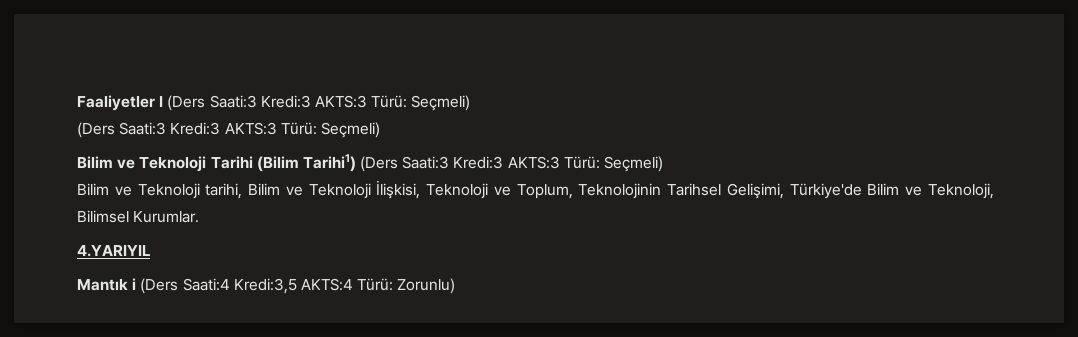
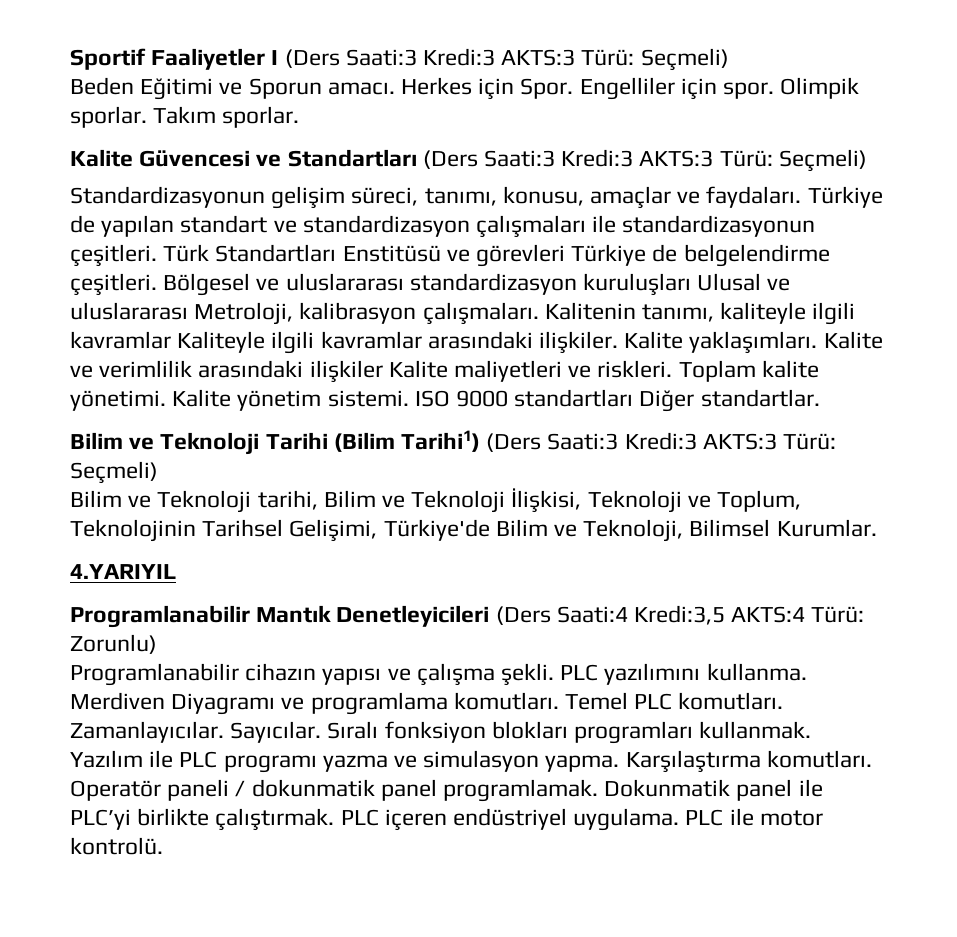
- Faaliyetler I (Ders Saati:3 Kredi:3 AKTS:3 Türü: Seçmeli)
- (Ders Saati:3 Kredi:3 AKTS:3 Türü: Seçmeli)
+ Sportif Faaliyetler I (Ders Saati:3 Kredi:3 AKTS:3 Türü: Seçmeli)
+ Beden Eğitimi ve Sporun amacı. Herkes için Spor. Engelliler için spor. Olimpik sporlar. Takım sporlar.
+ Kalite Güvencesi ve Standartları (Ders Saati:3 Kredi:3 AKTS:3 Türü: Seçmeli)
+ Standardizasyonun gelişim süreci, tanımı, konusu, amaçlar ve faydaları. Türkiye de yapılan standart ve standardizasyon çalışmaları ile standardizasyonun çeşitleri. Türk Standartları Enstitüsü ve görevleri Türkiye de belgelendirme çeşitleri. Bölgesel ve uluslararası standardizasyon kuruluşları Ulusal ve uluslararası Metroloji, kalibrasyon çalışmaları. Kalitenin tanımı, kaliteyle ilgili kavramlar Kaliteyle ilgili kavramlar arasındaki ilişkiler. Kalite yaklaşımları. Kalite ve verimlilik arasındaki ilişkiler Kalite maliyetleri ve riskleri. Toplam kalite yönetimi. Kalite yönetim sistemi. ISO 9000 standartları Diğer standartlar.
- Mantık i (Ders Saati:4 Kredi:3,5 AKTS:4 Türü: Zorunlu)
+ Programlanabilir Mantık Denetleyicileri (Ders Saati:4 Kredi:3,5 AKTS:4 Türü: Zorunlu)
+ Programlanabilir cihazın yapısı ve çalışma şekli. PLC yazılımını kullanma. Merdiven Diyagramı ve programlama komutları. Temel PLC komutları. Zamanlayıcılar. Sayıcılar. Sıralı fonksiyon blokları programları kullanmak. Yazılım ile PLC programı yazma ve simulasyon yapma. Karşılaştırma komutları. Operatör paneli / dokunmatik panel programlamak. Dokunmatik panel ile PLC’yi birlikte çalıştırmak. PLC içeren endüstriyel uygulama. PLC ile motor kontrolü.

